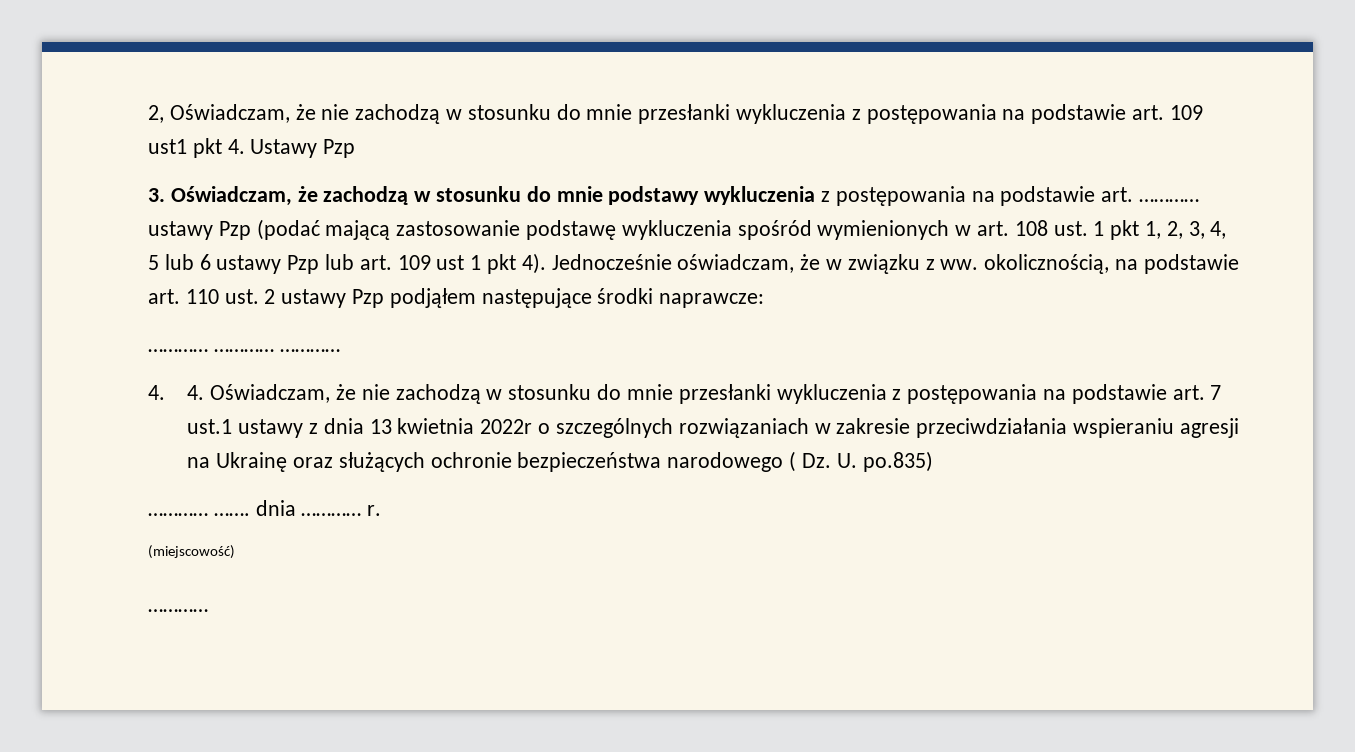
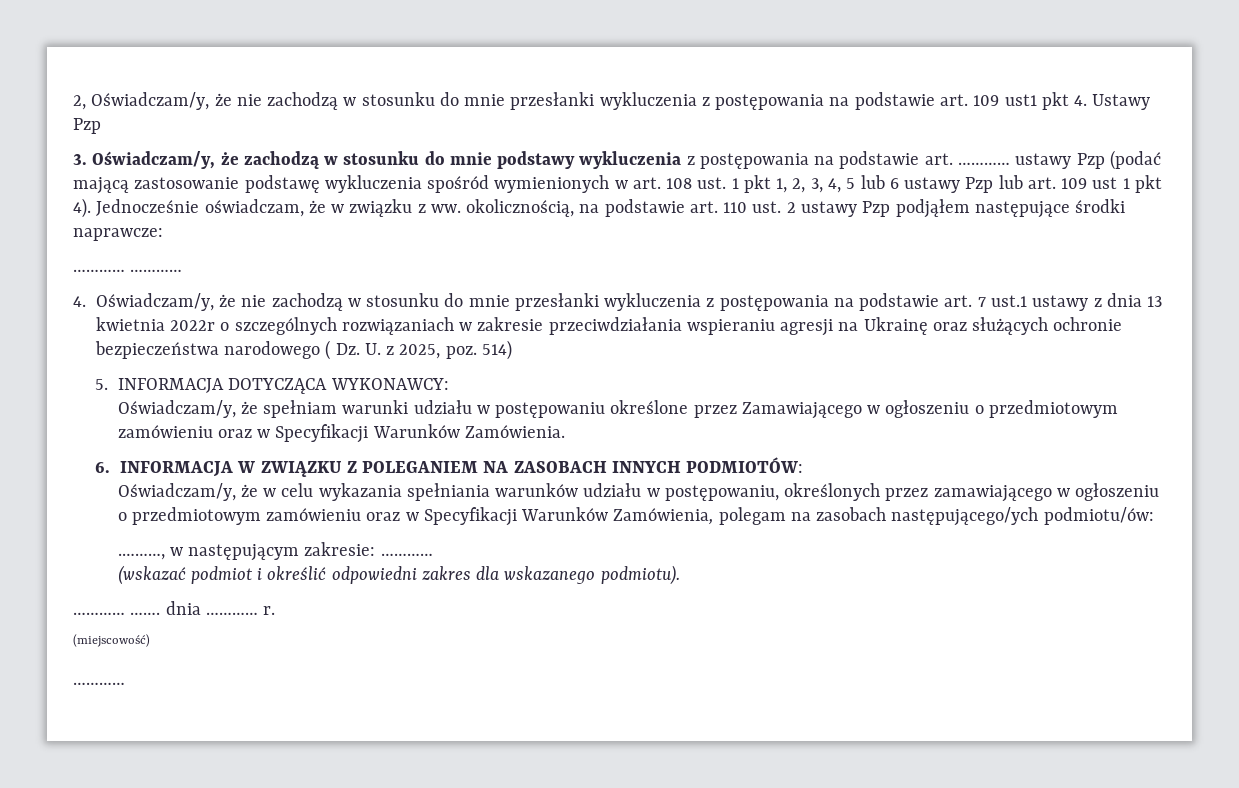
- 2, Oświadczam, że nie zachodzą w stosunku do mnie przesłanki wykluczenia z postępowania na podstawie art. 109 ust1 pkt 4. Ustawy Pzp
+ 2, Oświadczam/y, że nie zachodzą w stosunku do mnie przesłanki wykluczenia z postępowania na podstawie art. 109 ust1 pkt 4. Ustawy Pzp
- 3. Oświadczam, że zachodzą w stosunku do mnie podstawy wykluczenia z postępowania na podstawie art. ………… ustawy Pzp (podać mającą zastosowanie podstawę wykluczenia spośród wymienionych w art. 108 ust. 1 pkt 1, 2, 3, 4, 5 lub 6 ustawy Pzp lub art. 109 ust 1 pkt 4).
+ 3. Oświadczam/y, że zachodzą w stosunku do mnie podstawy wykluczenia z postępowania na podstawie art. ………… ustawy Pzp (podać mającą zastosowanie podstawę wykluczenia spośród wymienionych w art. 108 ust. 1 pkt 1, 2, 3, 4, 5 lub 6 ustawy Pzp lub art. 109 ust 1 pkt 4).
- ………… ………… …………
- 4. 4. Oświadczam, że nie zachodzą w stosunku do mnie przesłanki wykluczenia z postępowania na podstawie art. 7 ust.1 ustawy z dnia 13 kwietnia 2022r o szczególnych rozwiązaniach w zakresie przeciwdziałania wspieraniu agresji na Ukrainę oraz służących ochronie bezpieczeństwa narodowego ( Dz. U. po.835)
+ ………… …………
+ 4. Oświadczam/y, że nie zachodzą w stosunku do mnie przesłanki wykluczenia z postępowania na podstawie art. 7 ust.1 ustawy z dnia 13 kwietnia 2022r o szczególnych rozwiązaniach w zakresie przeciwdziałania wspieraniu agresji na Ukrainę oraz służących ochronie bezpieczeństwa narodowego ( Dz. U. z 2025, poz. 514)
+ 5. INFORMACJA DOTYCZĄCA WYKONAWCY:
+ Oświadczam/y, że spełniam warunki udziału w postępowaniu określone przez Zamawiającego w ogłoszeniu o przedmiotowym zamówieniu oraz w Specyfikacji Warunków Zamówienia.
+ 6. INFORMACJA W ZWIĄZKU Z POLEGANIEM NA ZASOBACH INNYCH PODMIOTÓW:
+ Oświadczam/y, że w celu wykazania spełniania warunków udziału w postępowaniu, określonych przez zamawiającego w ogłoszeniu o przedmiotowym zamówieniu oraz w Specyfikacji Warunków Zamówienia, polegam na zasobach następującego/ych podmiotu/ów:
+ .………, w następującym zakresie: …………
+ (wskazać podmiot i określić odpowiedni zakres dla wskazanego podmiotu).

